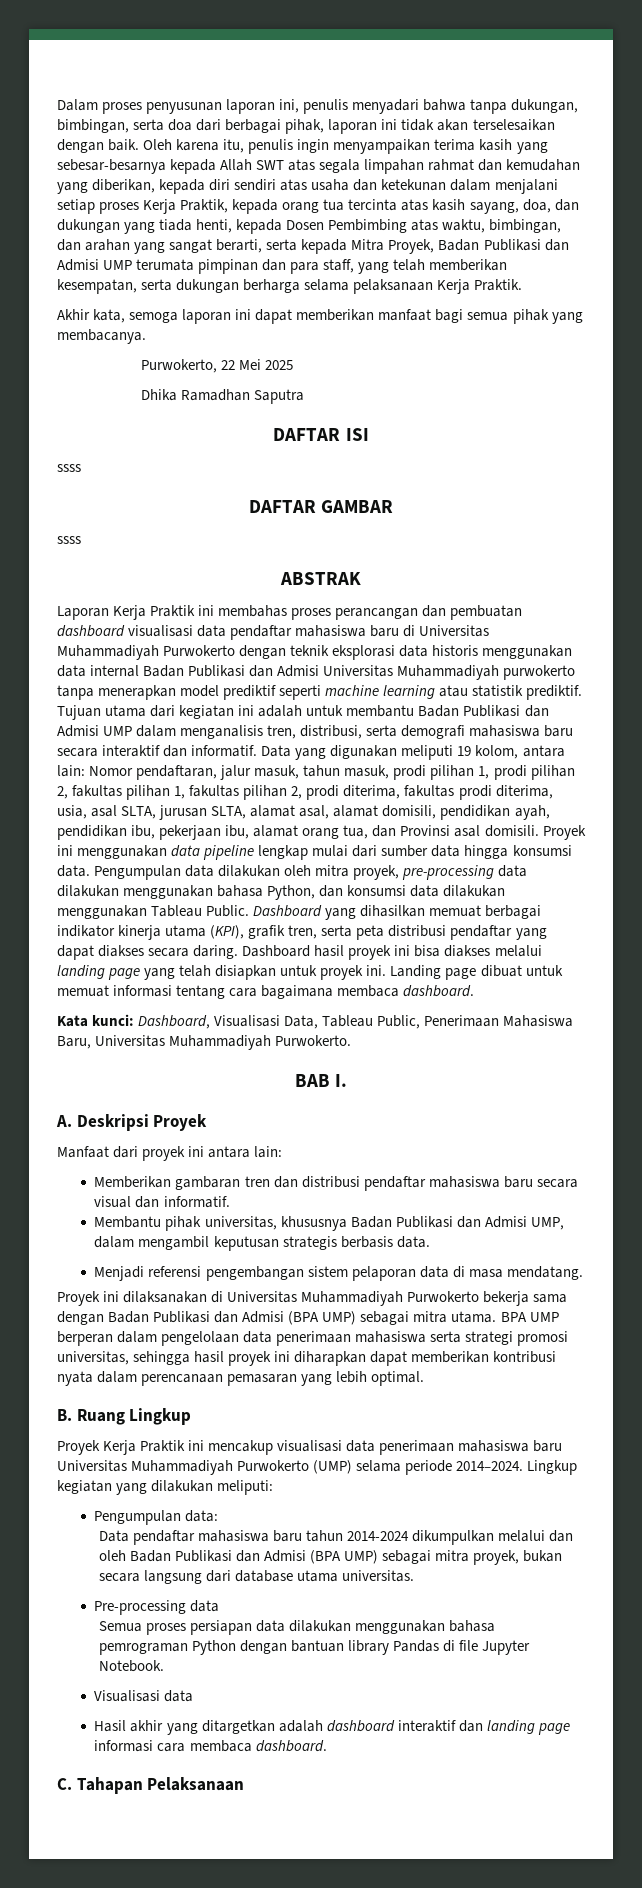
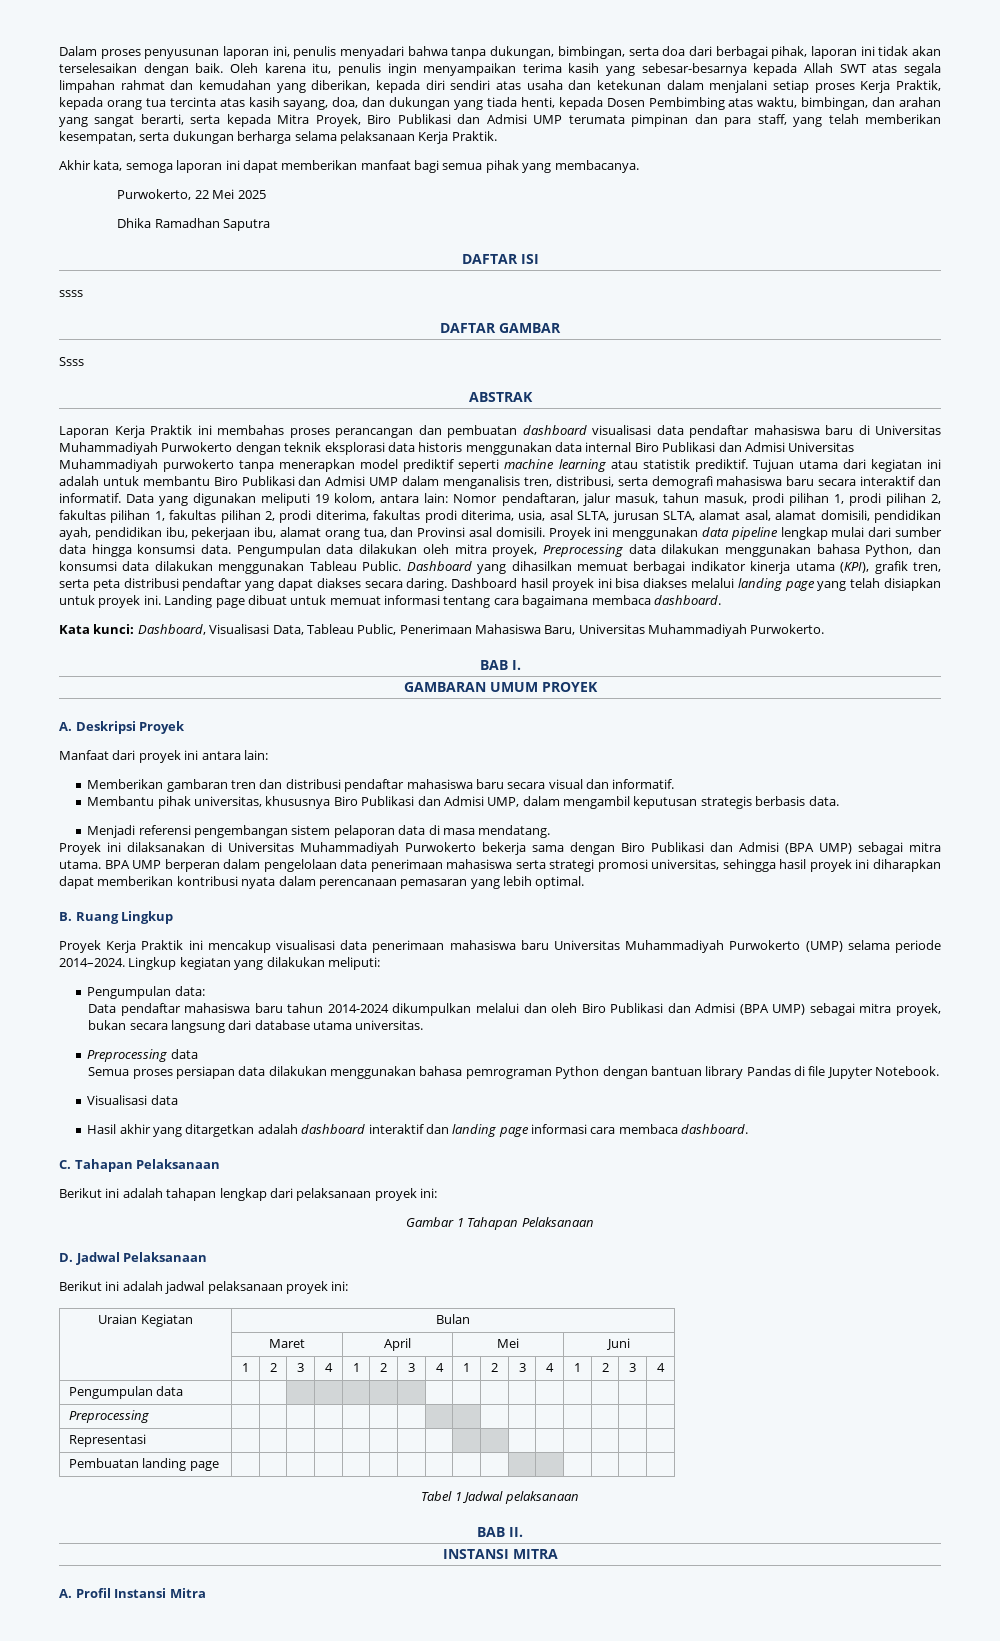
- Oleh karena itu, penulis ingin menyampaikan terima kasih yang sebesar-besarnya kepada Allah SWT atas segala limpahan rahmat dan kemudahan yang diberikan, kepada diri sendiri atas usaha dan ketekunan dalam menjalani setiap proses Kerja Praktik, kepada orang tua tercinta atas kasih sayang, doa, dan dukungan yang tiada henti, kepada Dosen Pembimbing atas waktu, bimbingan, dan arahan yang sangat berarti, serta kepada Mitra Proyek, Badan Publikasi dan Admisi UMP terumata pimpinan dan para staff, yang telah memberikan kesempatan, serta dukungan berharga selama pelaksanaan Kerja Praktik.
+ Oleh karena itu, penulis ingin menyampaikan terima kasih yang sebesar-besarnya kepada Allah SWT atas segala limpahan rahmat dan kemudahan yang diberikan, kepada diri sendiri atas usaha dan ketekunan dalam menjalani setiap proses Kerja Praktik, kepada orang tua tercinta atas kasih sayang, doa, dan dukungan yang tiada henti, kepada Dosen Pembimbing atas waktu, bimbingan, dan arahan yang sangat berarti, serta kepada Mitra Proyek, Biro Publikasi dan Admisi UMP terumata pimpinan dan para staff, yang telah memberikan kesempatan, serta dukungan berharga selama pelaksanaan Kerja Praktik.
  DAFTAR GAMBAR
- ssss
+ Ssss
- Laporan Kerja Praktik ini membahas proses perancangan dan pembuatan dashboard visualisasi data pendaftar mahasiswa baru di Universitas Muhammadiyah Purwokerto dengan teknik eksplorasi data historis menggunakan data internal Badan Publikasi dan Admisi Universitas Muhammadiyah purwokerto tanpa menerapkan model prediktif seperti machine learning atau statistik prediktif.
+ Laporan Kerja Praktik ini membahas proses perancangan dan pembuatan dashboard visualisasi data pendaftar mahasiswa baru di Universitas Muhammadiyah Purwokerto dengan teknik eksplorasi data historis menggunakan data internal Biro Publikasi dan Admisi Universitas Muhammadiyah purwokerto tanpa menerapkan model prediktif seperti machine learning atau statistik prediktif.
- Tujuan utama dari kegiatan ini adalah untuk membantu Badan Publikasi dan Admisi UMP dalam menganalisis tren, distribusi, serta demografi mahasiswa baru secara interaktif dan informatif.
+ Tujuan utama dari kegiatan ini adalah untuk membantu Biro Publikasi dan Admisi UMP dalam menganalisis tren, distribusi, serta demografi mahasiswa baru secara interaktif dan informatif.
- Pengumpulan data dilakukan oleh mitra proyek, pre-processing data dilakukan menggunakan bahasa Python, dan konsumsi data dilakukan menggunakan Tableau Public.
+ Pengumpulan data dilakukan oleh mitra proyek, Preprocessing data dilakukan menggunakan bahasa Python, dan konsumsi data dilakukan menggunakan Tableau Public.
+ GAMBARAN UMUM PROYEK
- Membantu pihak universitas, khususnya Badan Publikasi dan Admisi UMP, dalam mengambil keputusan strategis berbasis data.
+ Membantu pihak universitas, khususnya Biro Publikasi dan Admisi UMP, dalam mengambil keputusan strategis berbasis data.
- Proyek ini dilaksanakan di Universitas Muhammadiyah Purwokerto bekerja sama dengan Badan Publikasi dan Admisi (BPA UMP) sebagai mitra utama.
+ Proyek ini dilaksanakan di Universitas Muhammadiyah Purwokerto bekerja sama dengan Biro Publikasi dan Admisi (BPA UMP) sebagai mitra utama.
- Data pendaftar mahasiswa baru tahun 2014-2024 dikumpulkan melalui dan oleh Badan Publikasi dan Admisi (BPA UMP) sebagai mitra proyek, bukan secara langsung dari database utama universitas.
- Pre-processing data
+ Data pendaftar mahasiswa baru tahun 2014-2024 dikumpulkan melalui dan oleh Biro Publikasi dan Admisi (BPA UMP) sebagai mitra proyek, bukan secara langsung dari database utama universitas.
+ Preprocessing data
+ Berikut ini adalah tahapan lengkap dari pelaksanaan proyek ini:
+ Gambar 1 Tahapan Pelaksanaan
+ D. Jadwal Pelaksanaan
+ Berikut ini adalah jadwal pelaksanaan proyek ini:
+ Uraian Kegiatan | Bulan
+ | Maret | April | Mei | Juni
+ | 1 | 2 | 3 | 4 | 1 | 2 | 3 | 4 | 1 | 2 | 3 | 4 | 1 | 2 | 3 | 4
+ Pengumpulan data | | | | | | | | | | | | | | | |
+ Preprocessing | | | | | | | | | | | | | | | |
+ Representasi | | | | | | | | | | | | | | | |
+ Pembuatan landing page | | | | | | | | | | | | | | | |
+ Tabel 1 Jadwal pelaksanaan
+ BAB II.
+ INSTANSI MITRA
+ A. Profil Instansi Mitra

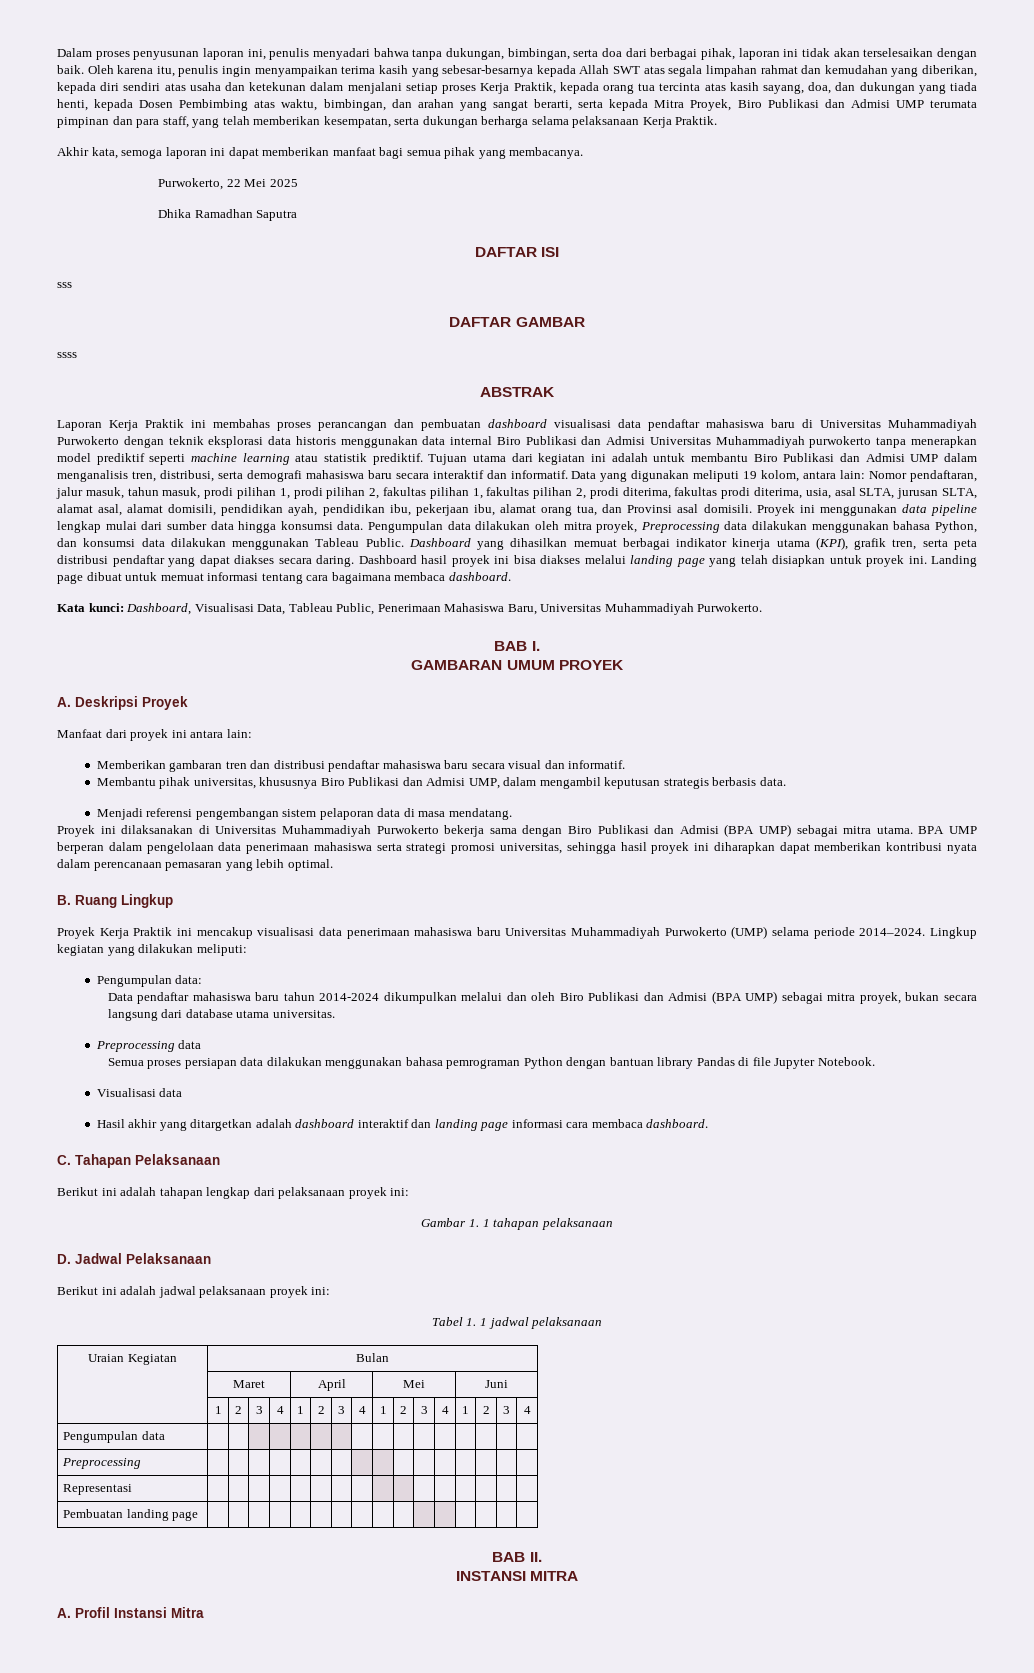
- ssss
+ sss
- Ssss
+ ssss
- Gambar 1 Tahapan Pelaksanaan
+ Gambar 1. 1 tahapan pelaksanaan
+ Tabel 1. 1 jadwal pelaksanaan
- Tabel 1 Jadwal pelaksanaan

